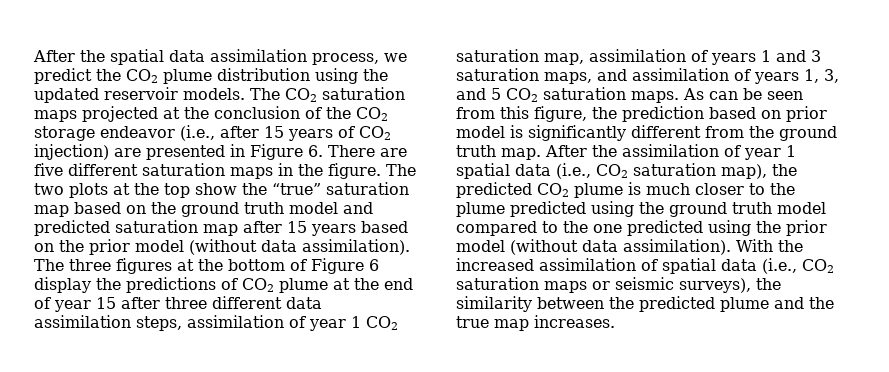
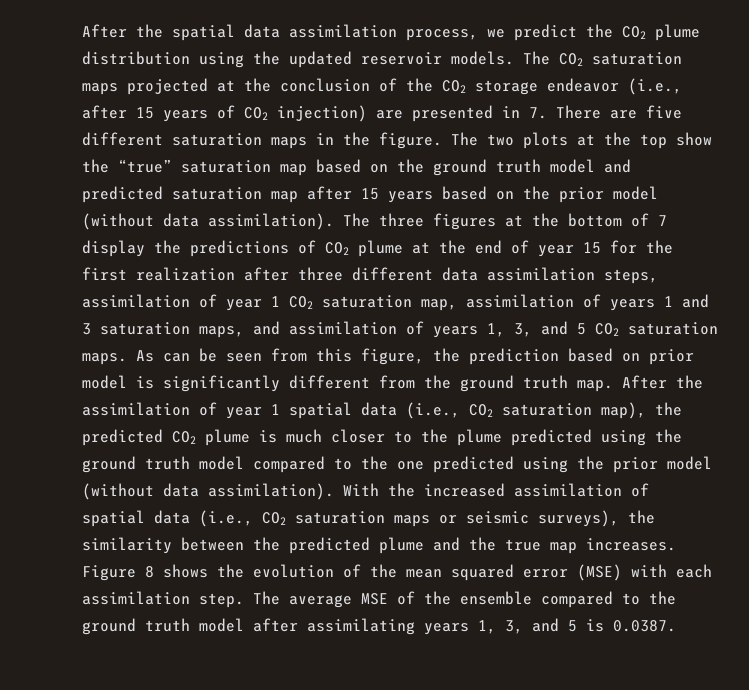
- The CO2 saturation maps projected at the conclusion of the CO2 storage endeavor (i.e., after 15 years of CO2 injection) are presented in Figure 6. There are five different saturation maps in the figure.
+ The CO2 saturation maps projected at the conclusion of the CO2 storage endeavor (i.e., after 15 years of CO2 injection) are presented in 7. There are five different saturation maps in the figure.
- The three figures at the bottom of Figure 6 display the predictions of CO2 plume at the end of year 15 after three different data assimilation steps, assimilation of year 1 CO2 saturation map, assimilation of years 1 and 3 saturation maps, and assimilation of years 1, 3, and 5 CO2 saturation maps.
+ The three figures at the bottom of 7 display the predictions of CO2 plume at the end of year 15 for the first realization after three different data assimilation steps, assimilation of year 1 CO2 saturation map, assimilation of years 1 and 3 saturation maps, and assimilation of years 1, 3, and 5 CO2 saturation maps.
+ Figure 8 shows the evolution of the mean squared error (MSE) with each assimilation step. The average MSE of the ensemble compared to the ground truth model after assimilating years 1, 3, and 5 is 0.0387.

